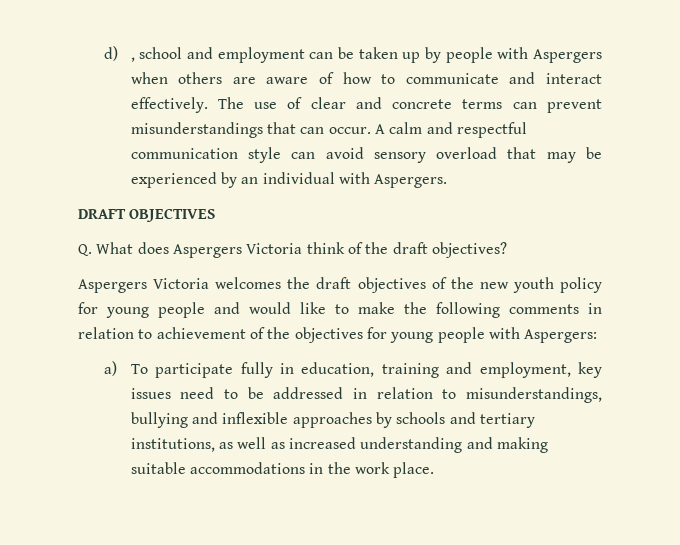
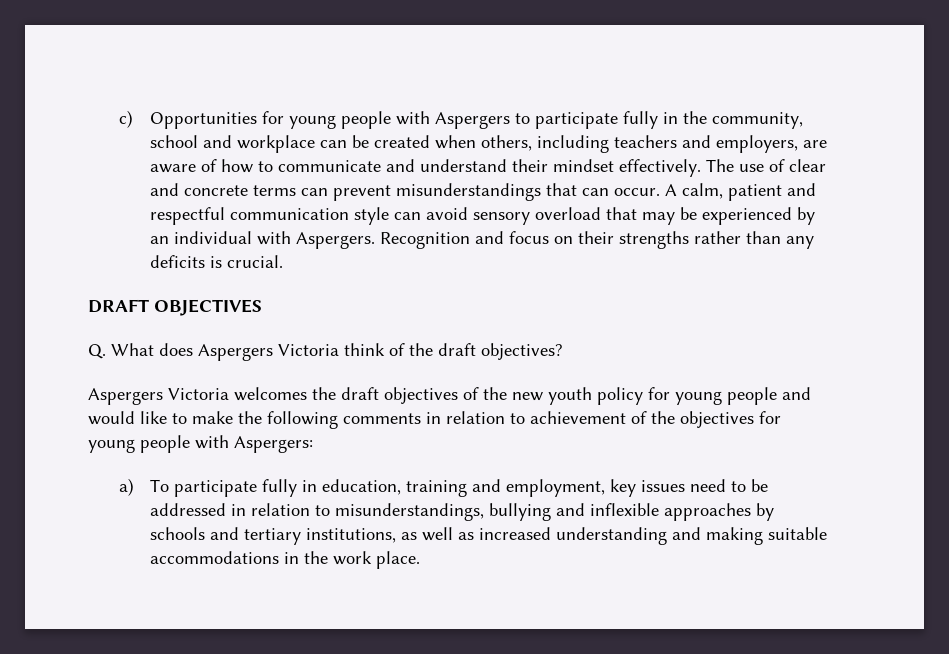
- d) , school and employment can be taken up by people with Aspergers when others are aware of how to communicate and interact effectively.
+ c) Opportunities for young people with Aspergers to participate fully in the community, school and workplace can be created when others, including teachers and employers, are aware of how to communicate and understand their mindset effectively.
- A calm and respectful communication style can avoid sensory overload that may be experienced by an individual with Aspergers.
+ A calm, patient and respectful communication style can avoid sensory overload that may be experienced by an individual with Aspergers. Recognition and focus on their strengths rather than any deficits is crucial.

